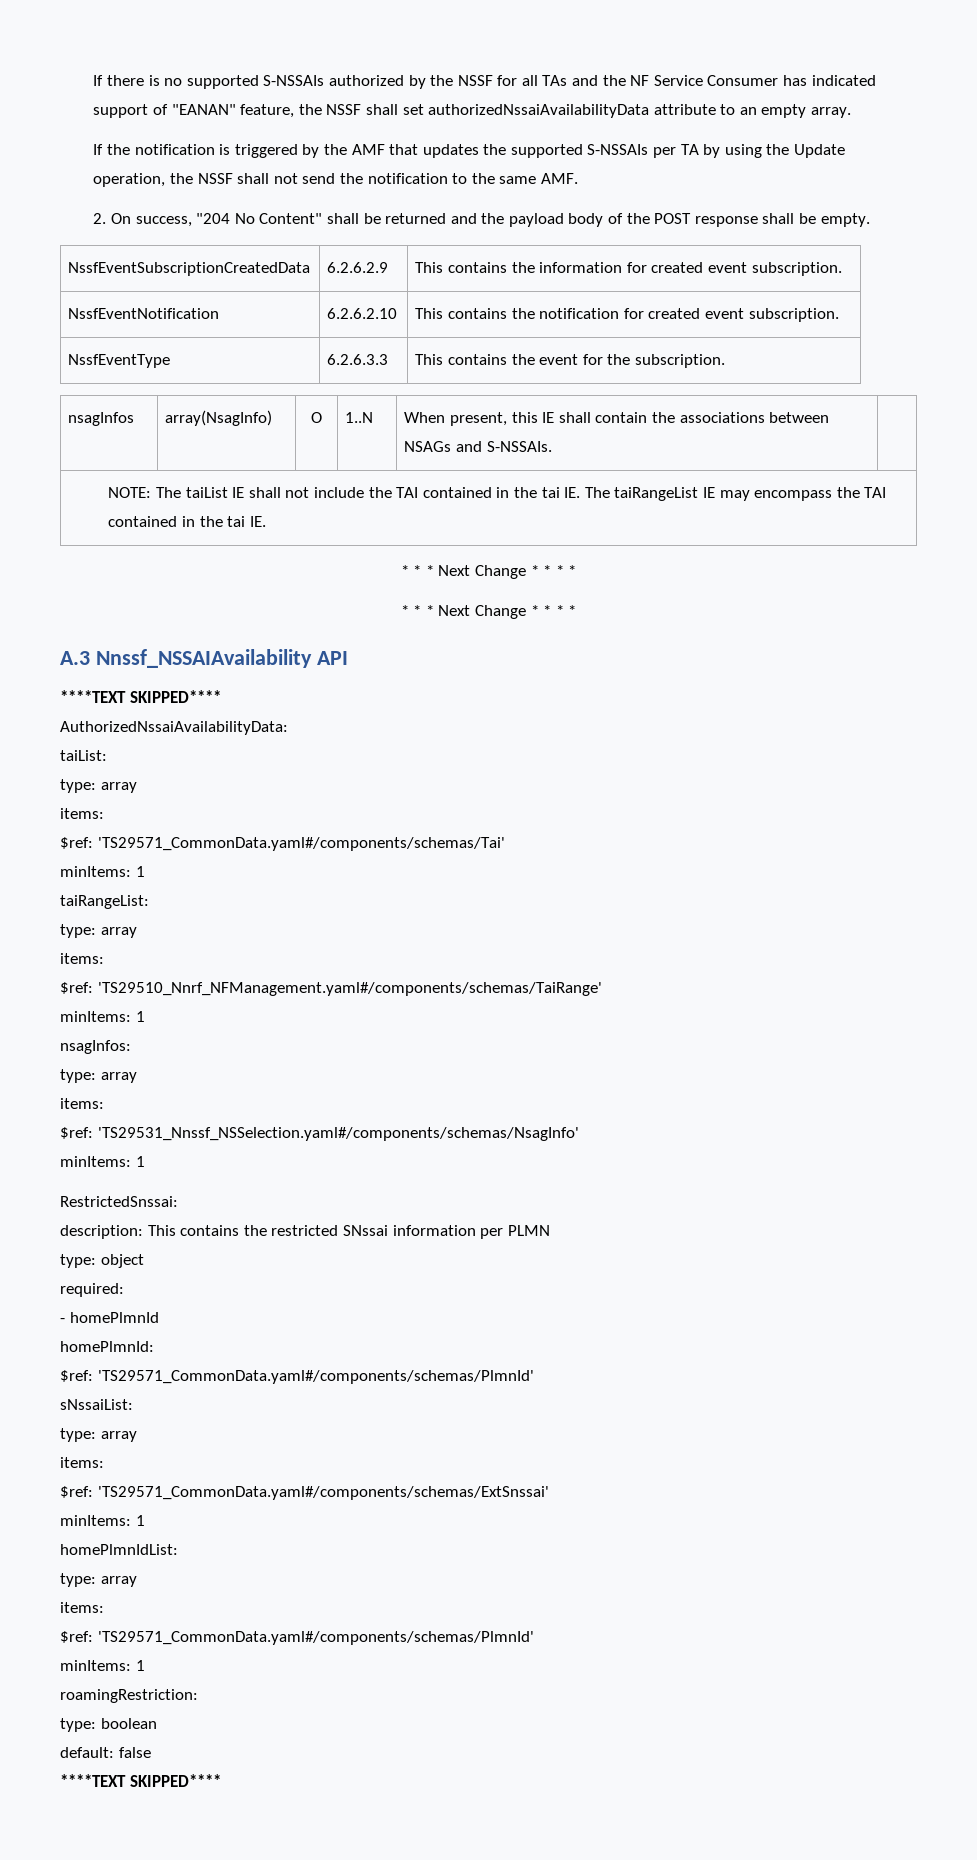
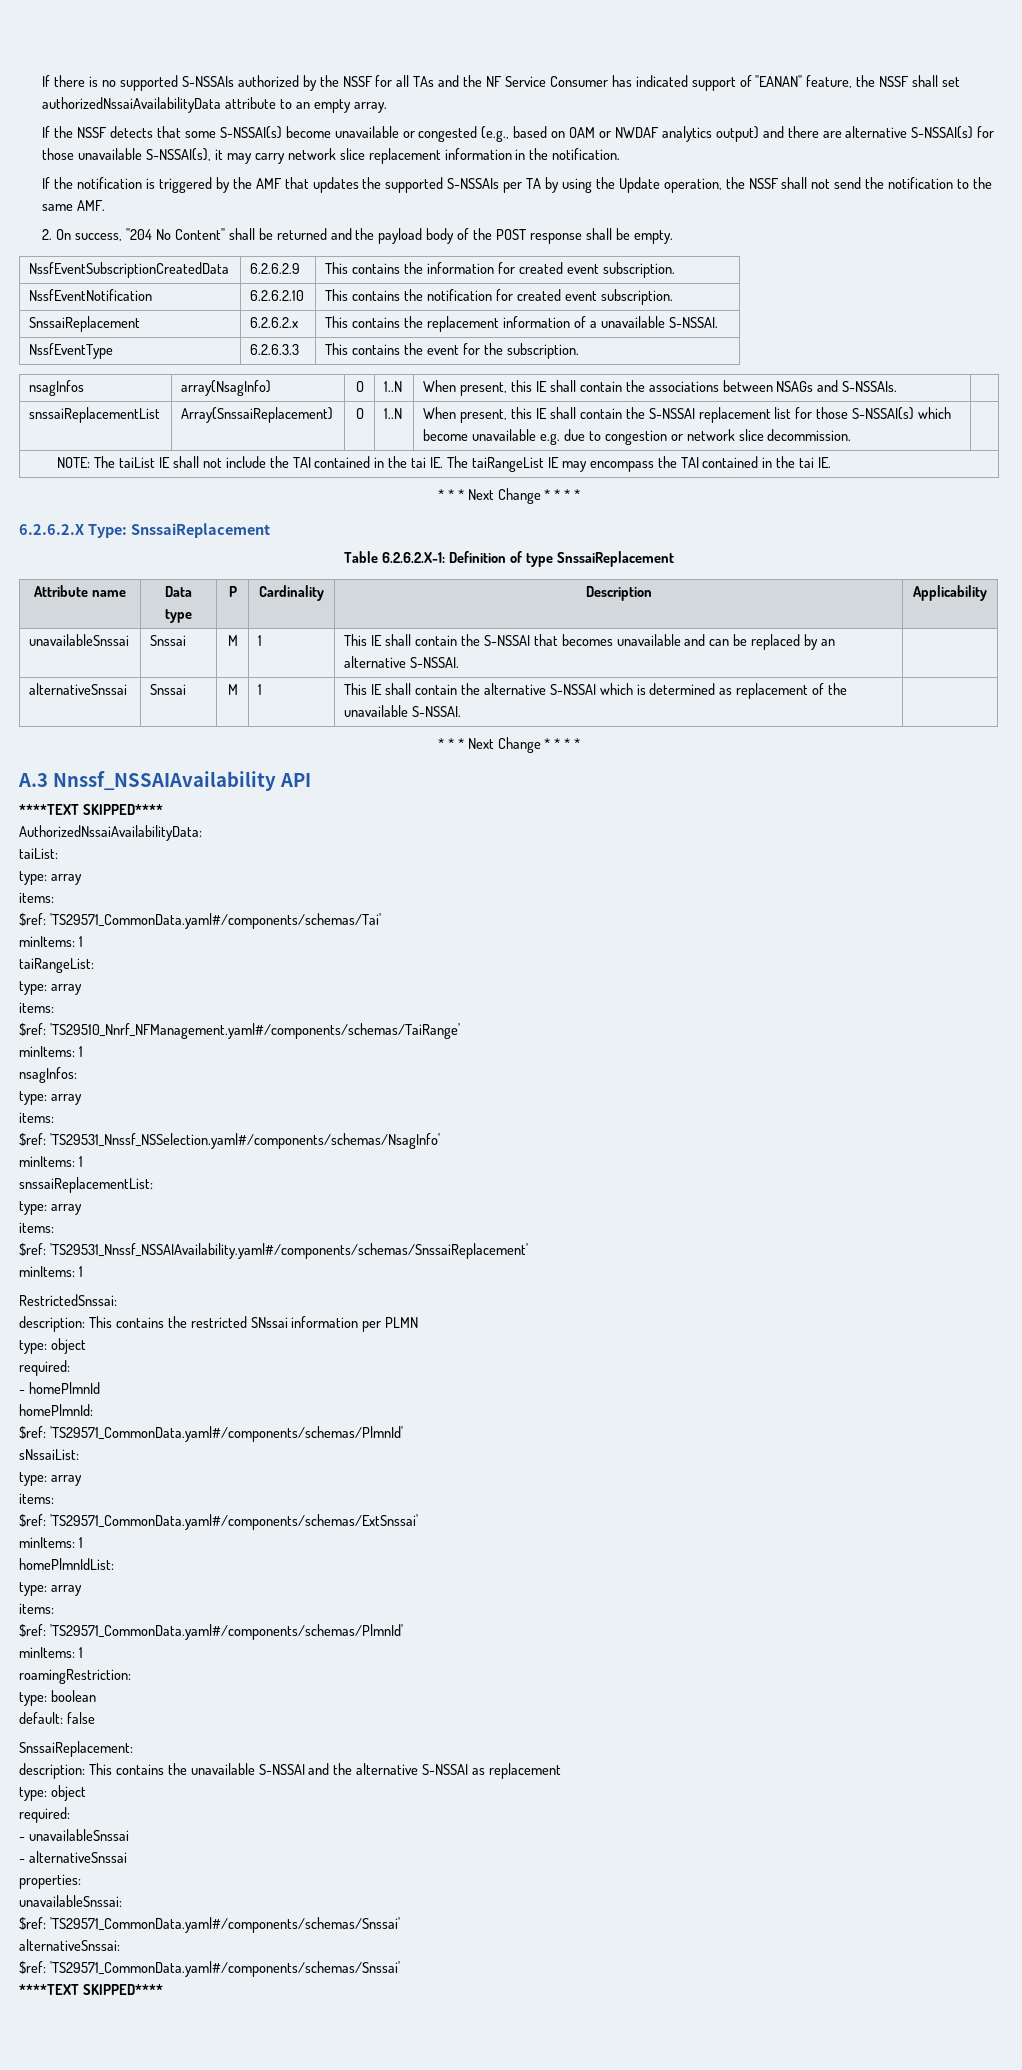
+ If the NSSF detects that some S-NSSAI(s) become unavailable or congested (e.g., based on OAM or NWDAF analytics output) and there are alternative S-NSSAI(s) for those unavailable S-NSSAI(s), it may carry network slice replacement information in the notification.
+ SnssaiReplacement | 6.2.6.2.x | This contains the replacement information of a unavailable S-NSSAI.
+ snssaiReplacementList | Array(SnssaiReplacement) | O | 1..N | When present, this IE shall contain the S-NSSAI replacement list for those S-NSSAI(s) which become unavailable e.g. due to congestion or network slice decommission. |
+ 6.2.6.2.X Type: SnssaiReplacement
+ Table 6.2.6.2.X-1: Definition of type SnssaiReplacement
+ Attribute name | Data type | P | Cardinality | Description | Applicability
+ unavailableSnssai | Snssai | M | 1 | This IE shall contain the S-NSSAI that becomes unavailable and can be replaced by an alternative S-NSSAI. |
+ alternativeSnssai | Snssai | M | 1 | This IE shall contain the alternative S-NSSAI which is determined as replacement of the unavailable S-NSSAI. |
+ snssaiReplacementList:
+ type: array
+ items:
+ $ref: 'TS29531_Nnssf_NSSAIAvailability.yaml#/components/schemas/SnssaiReplacement'
+ minItems: 1
+ SnssaiReplacement:
+ description: This contains the unavailable S-NSSAI and the alternative S-NSSAI as replacement
+ type: object
+ required:
+ - unavailableSnssai
+ - alternativeSnssai
+ properties:
+ unavailableSnssai:
+ $ref: 'TS29571_CommonData.yaml#/components/schemas/Snssai'
+ alternativeSnssai:
+ $ref: 'TS29571_CommonData.yaml#/components/schemas/Snssai'

